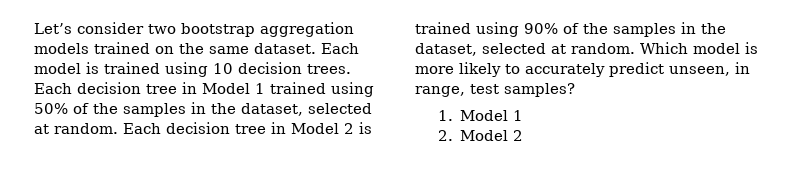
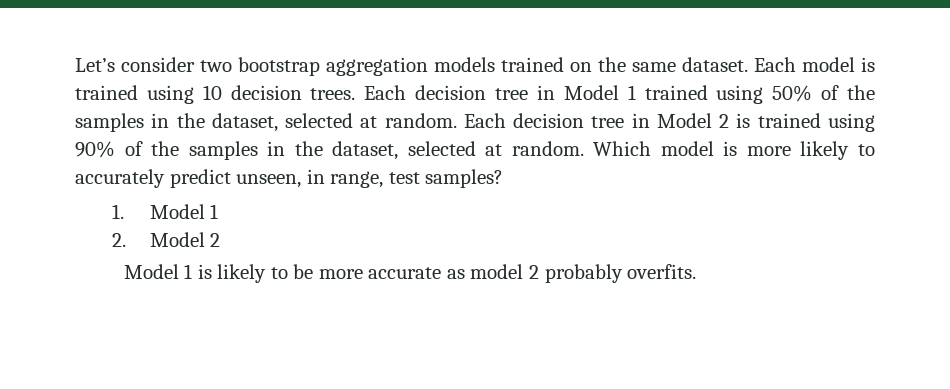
+ Model 1 is likely to be more accurate as model 2 probably overfits.

